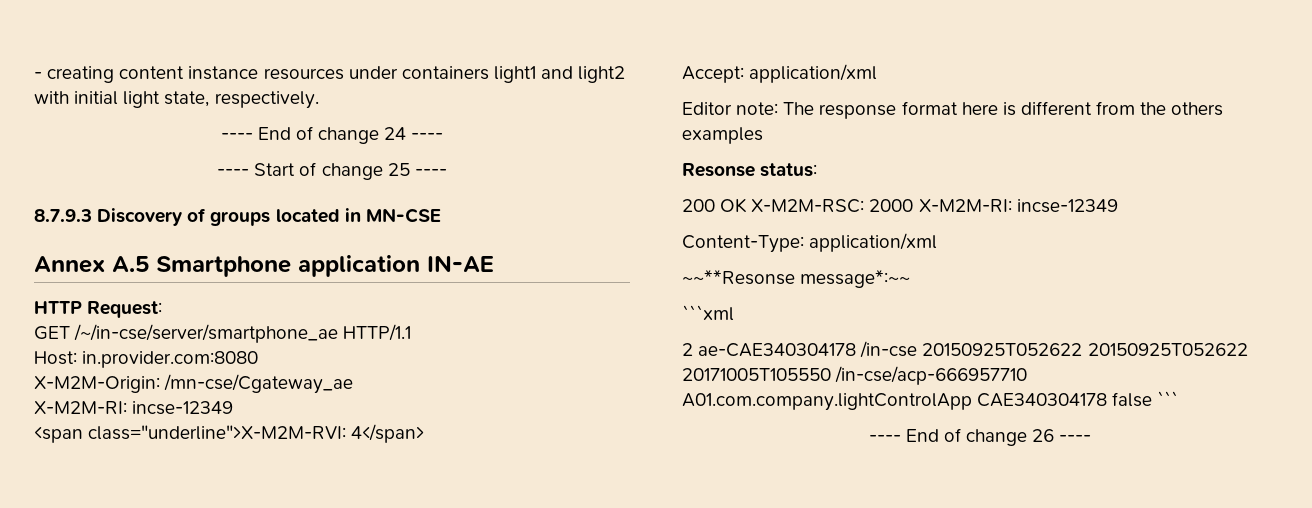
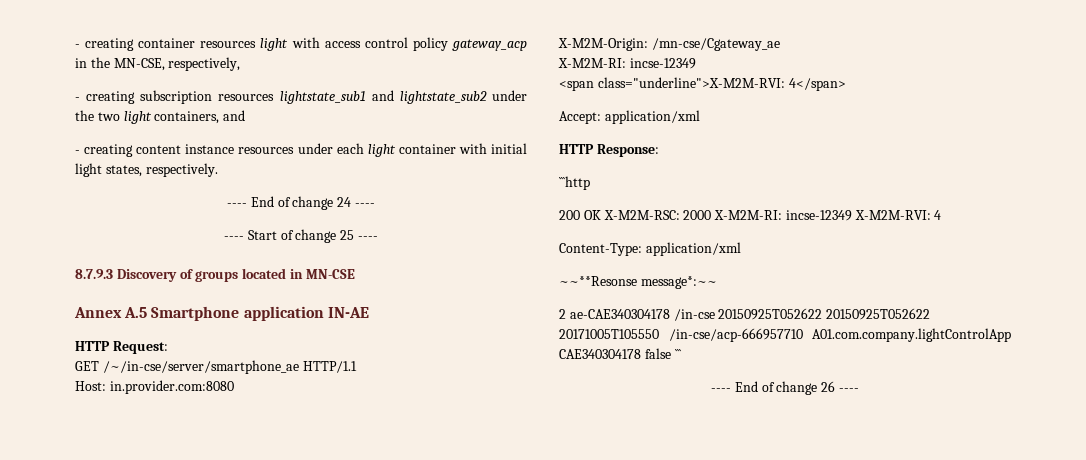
- - creating content instance resources under containers light1 and light2 with initial light state, respectively.
+ - creating container resources light with access control policy gateway_acp in the MN-CSE, respectively,
+ - creating subscription resources lightstate_sub1 and lightstate_sub2 under the two light containers, and
+ - creating content instance resources under each light container with initial light states, respectively.
- Editor note: The response format here is different from the others examples
- Resonse status:
+ HTTP Response:
+ ```http
- 200 OK X-M2M-RSC: 2000 X-M2M-RI: incse-12349
+ 200 OK X-M2M-RSC: 2000 X-M2M-RI: incse-12349 X-M2M-RVI: 4
- ```xml

